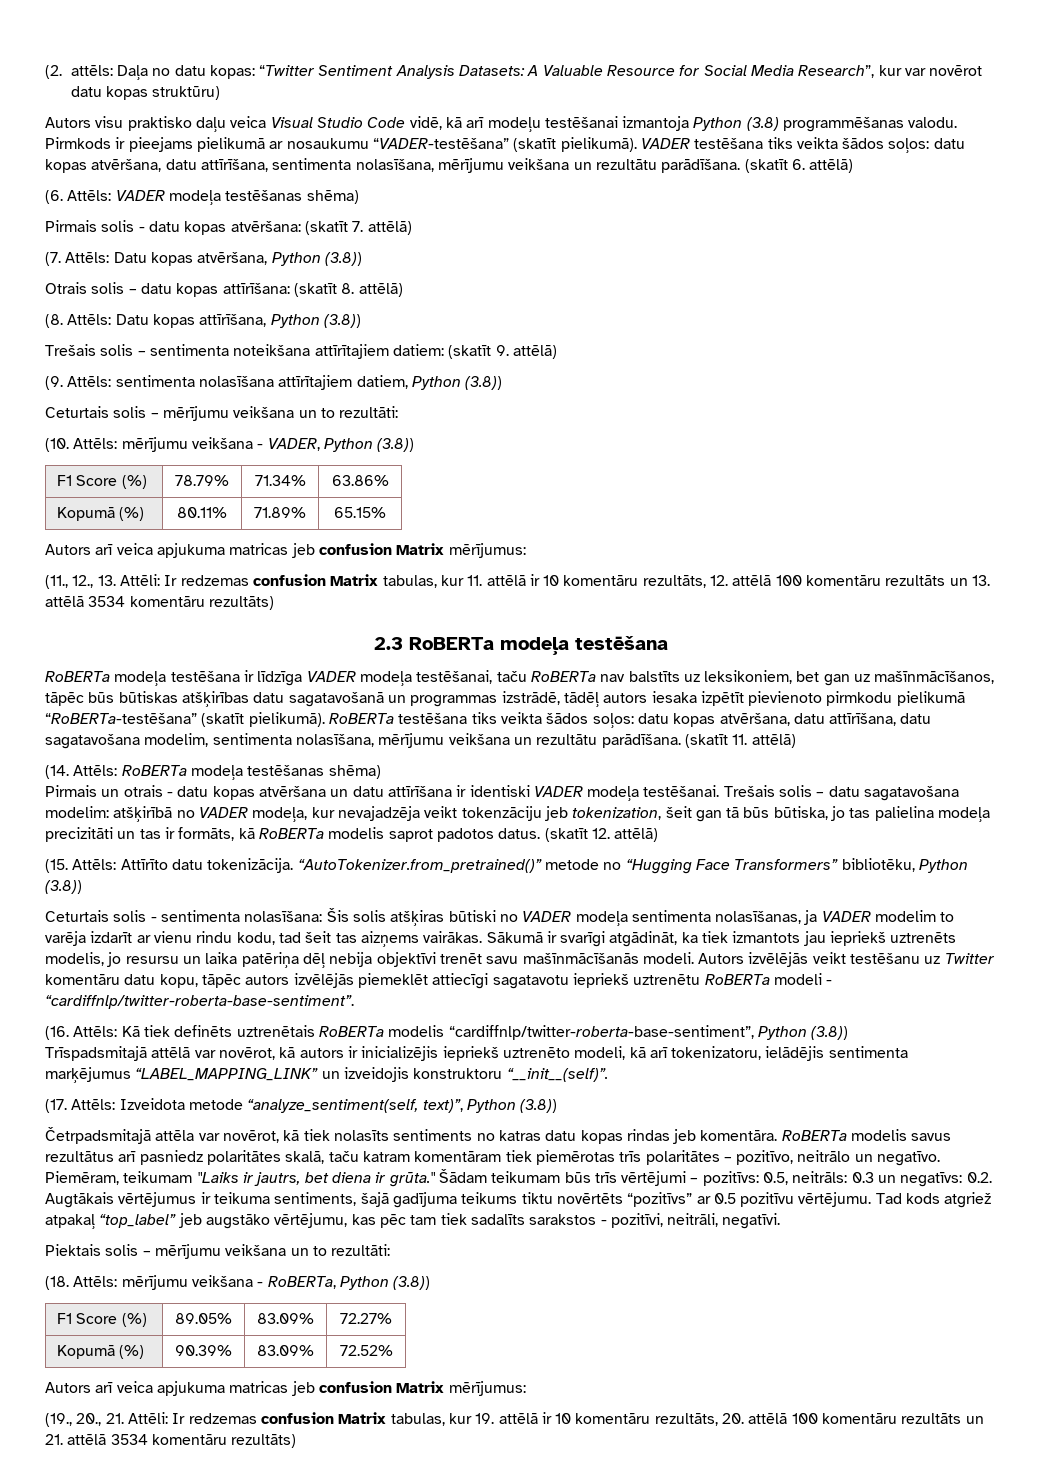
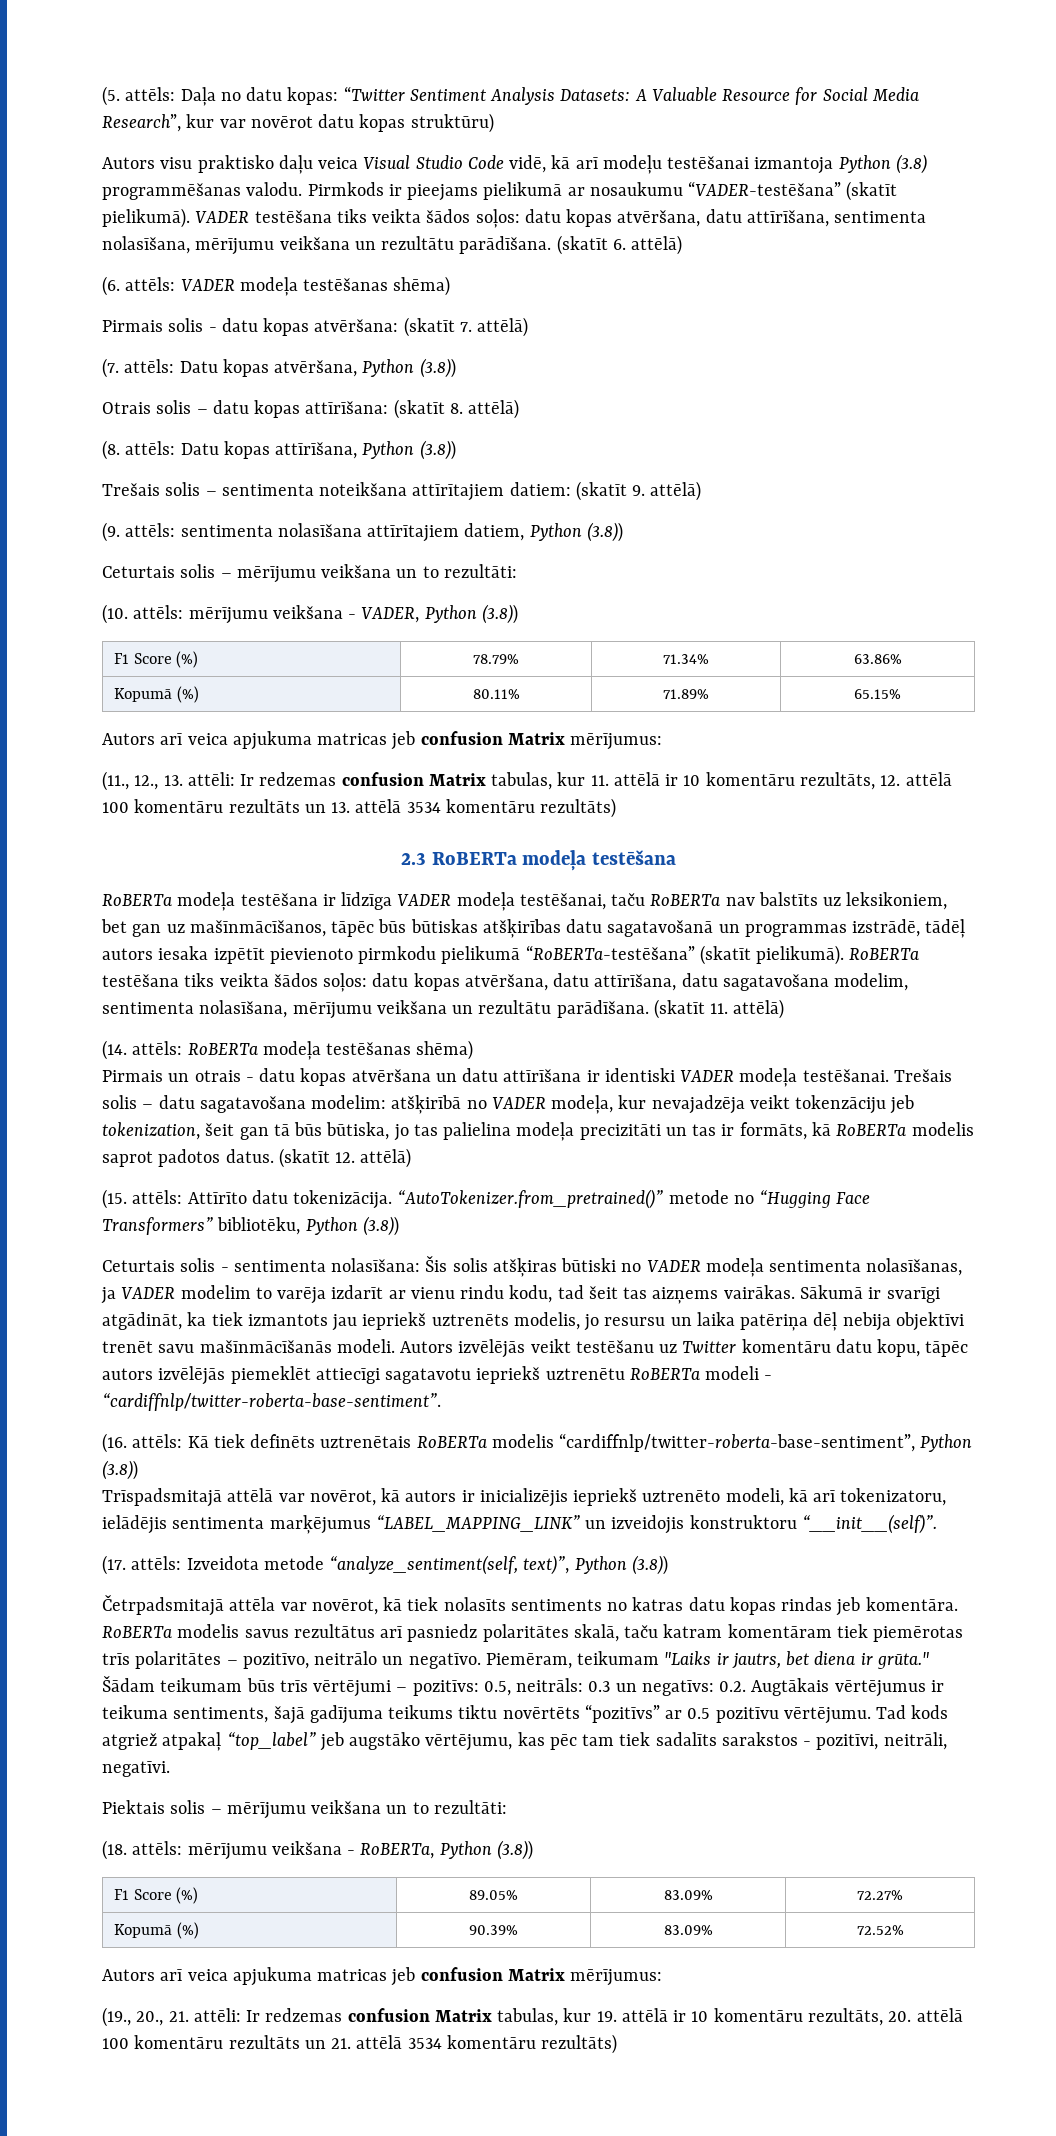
- (2. attēls: Daļa no datu kopas: “Twitter Sentiment Analysis Datasets: A Valuable Resource for Social Media Research”, kur var novērot datu kopas struktūru)
+ (5. attēls: Daļa no datu kopas: “Twitter Sentiment Analysis Datasets: A Valuable Resource for Social Media Research”, kur var novērot datu kopas struktūru)
- (6. Attēls: VADER modeļa testēšanas shēma)
+ (6. attēls: VADER modeļa testēšanas shēma)
- (7. Attēls: Datu kopas atvēršana, Python (3.8))
+ (7. attēls: Datu kopas atvēršana, Python (3.8))
- (8. Attēls: Datu kopas attīrīšana, Python (3.8))
+ (8. attēls: Datu kopas attīrīšana, Python (3.8))
- (9. Attēls: sentimenta nolasīšana attīrītajiem datiem, Python (3.8))
+ (9. attēls: sentimenta nolasīšana attīrītajiem datiem, Python (3.8))
- (10. Attēls: mērījumu veikšana - VADER, Python (3.8))
+ (10. attēls: mērījumu veikšana - VADER, Python (3.8))
- (11., 12., 13. Attēli: Ir redzemas confusion Matrix tabulas, kur 11. attēlā ir 10 komentāru rezultāts, 12. attēlā 100 komentāru rezultāts un 13. attēlā 3534 komentāru rezultāts)
+ (11., 12., 13. attēli: Ir redzemas confusion Matrix tabulas, kur 11. attēlā ir 10 komentāru rezultāts, 12. attēlā 100 komentāru rezultāts un 13. attēlā 3534 komentāru rezultāts)
- (14. Attēls: RoBERTa modeļa testēšanas shēma)
+ (14. attēls: RoBERTa modeļa testēšanas shēma)
- (15. Attēls: Attīrīto datu tokenizācija.
+ (15. attēls: Attīrīto datu tokenizācija.
- (16. Attēls: Kā tiek definēts uztrenētais RoBERTa modelis “cardiffnlp/twitter-roberta-base-sentiment”, Python (3.8))
+ (16. attēls: Kā tiek definēts uztrenētais RoBERTa modelis “cardiffnlp/twitter-roberta-base-sentiment”, Python (3.8))
- (17. Attēls: Izveidota metode “analyze_sentiment(self, text)”, Python (3.8))
+ (17. attēls: Izveidota metode “analyze_sentiment(self, text)”, Python (3.8))
- (18. Attēls: mērījumu veikšana - RoBERTa, Python (3.8))
+ (18. attēls: mērījumu veikšana - RoBERTa, Python (3.8))
- (19., 20., 21. Attēli: Ir redzemas confusion Matrix tabulas, kur 19. attēlā ir 10 komentāru rezultāts, 20. attēlā 100 komentāru rezultāts un 21. attēlā 3534 komentāru rezultāts)
+ (19., 20., 21. attēli: Ir redzemas confusion Matrix tabulas, kur 19. attēlā ir 10 komentāru rezultāts, 20. attēlā 100 komentāru rezultāts un 21. attēlā 3534 komentāru rezultāts)

